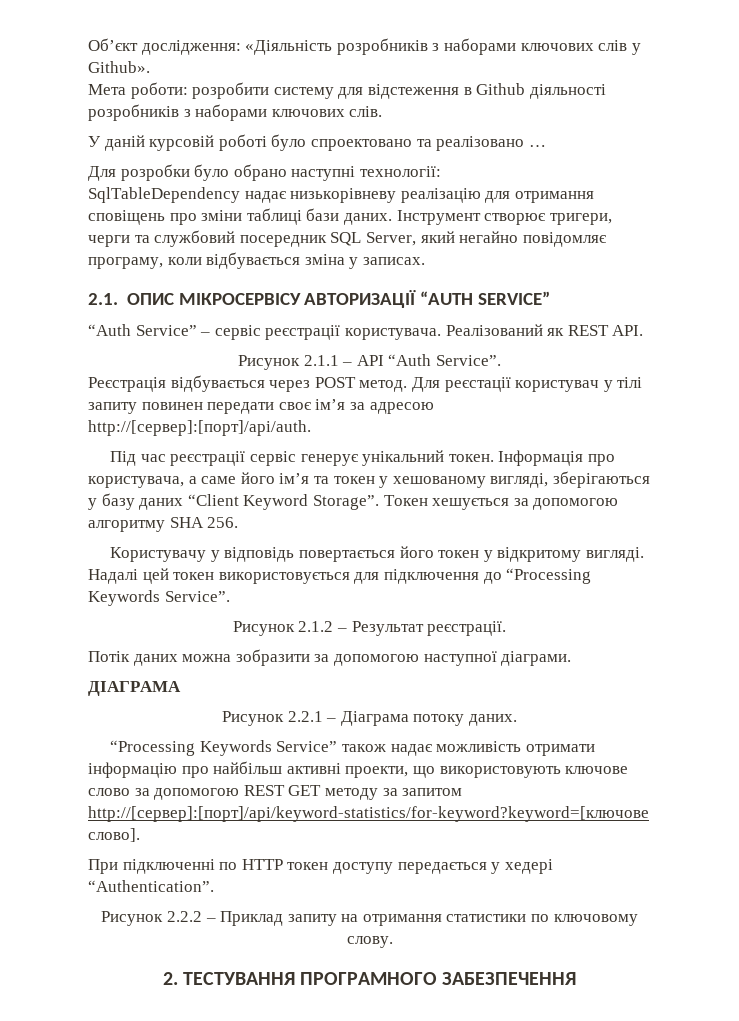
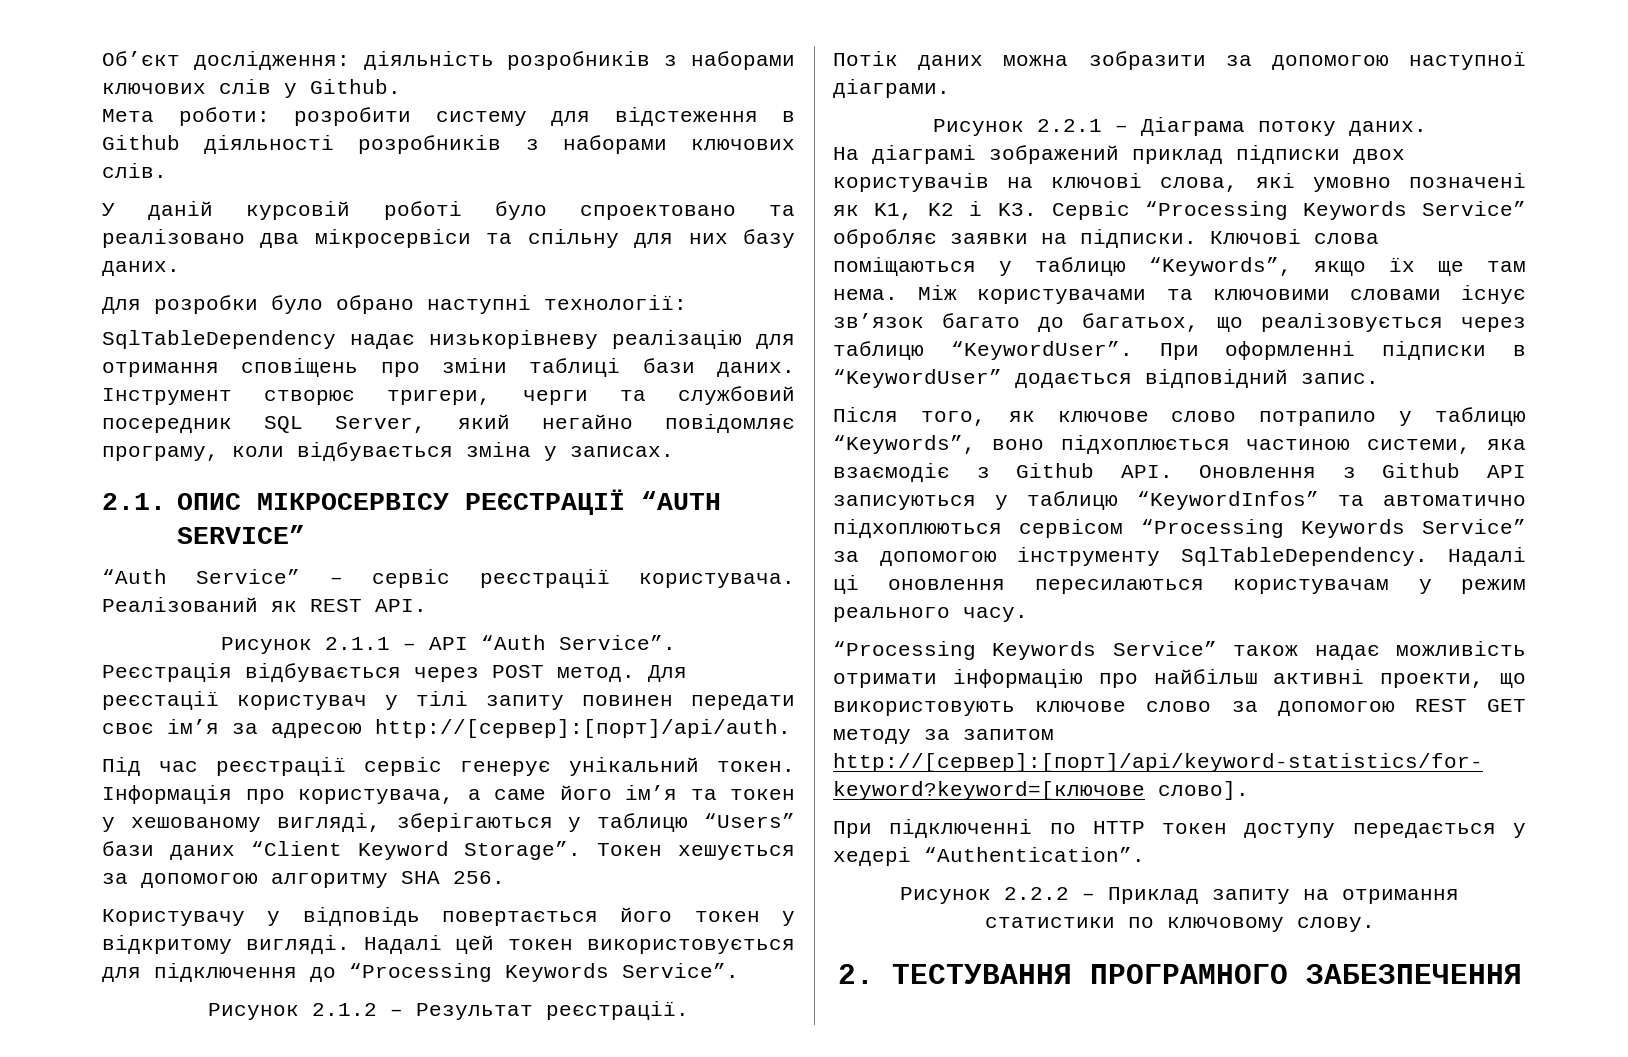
- Об’єкт дослідження: «Діяльність розробників з наборами ключових слів у Github».
+ Об’єкт дослідження: діяльність розробників з наборами ключових слів у Github.
- У даній курсовій роботі було спроектовано та реалізовано …
+ У даній курсовій роботі було спроектовано та реалізовано два мікросервіси та спільну для них базу даних.
- 2.1. ОПИС МІКРОСЕРВІСУ АВТОРИЗАЦІЇ “AUTH SERVICE”
+ 2.1. ОПИС МІКРОСЕРВІСУ РЕЄСТРАЦІЇ “AUTH SERVICE”
- Інформація про користувача, а саме його ім’я та токен у хешованому вигляді, зберігаються у базу даних “Client Keyword Storage”.
+ Інформація про користувача, а саме його ім’я та токен у хешованому вигляді, зберігаються у таблицю “Users” бази даних “Client Keyword Storage”.
- ДІАГРАМА
+ На діаграмі зображений приклад підписки двох користувачів на ключові слова, які умовно позначені як K1, K2 і K3. Сервіс “Processing Keywords Service” обробляє заявки на підписки. Ключові слова поміщаються у таблицю “Keywords”, якщо їх ще там нема. Між користувачами та ключовими словами існує зв’язок багато до багатьох, що реалізовується через таблицю “KeywordUser”. При оформленні підписки в “KeywordUser” додається відповідний запис.
+ Після того, як ключове слово потрапило у таблицю “Keywords”, воно підхоплюється частиною системи, яка взаємодіє з Github API. Оновлення з Github API записуються у таблицю “KeywordInfos” та автоматично підхоплюються сервісом “Processing Keywords Service” за допомогою інструменту SqlTableDependency. Надалі ці оновлення пересилаються користувачам у режим реального часу.

